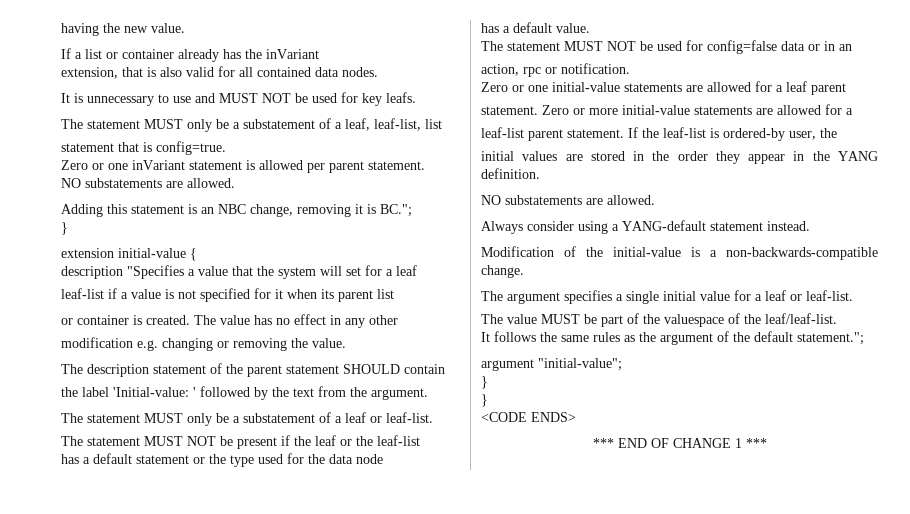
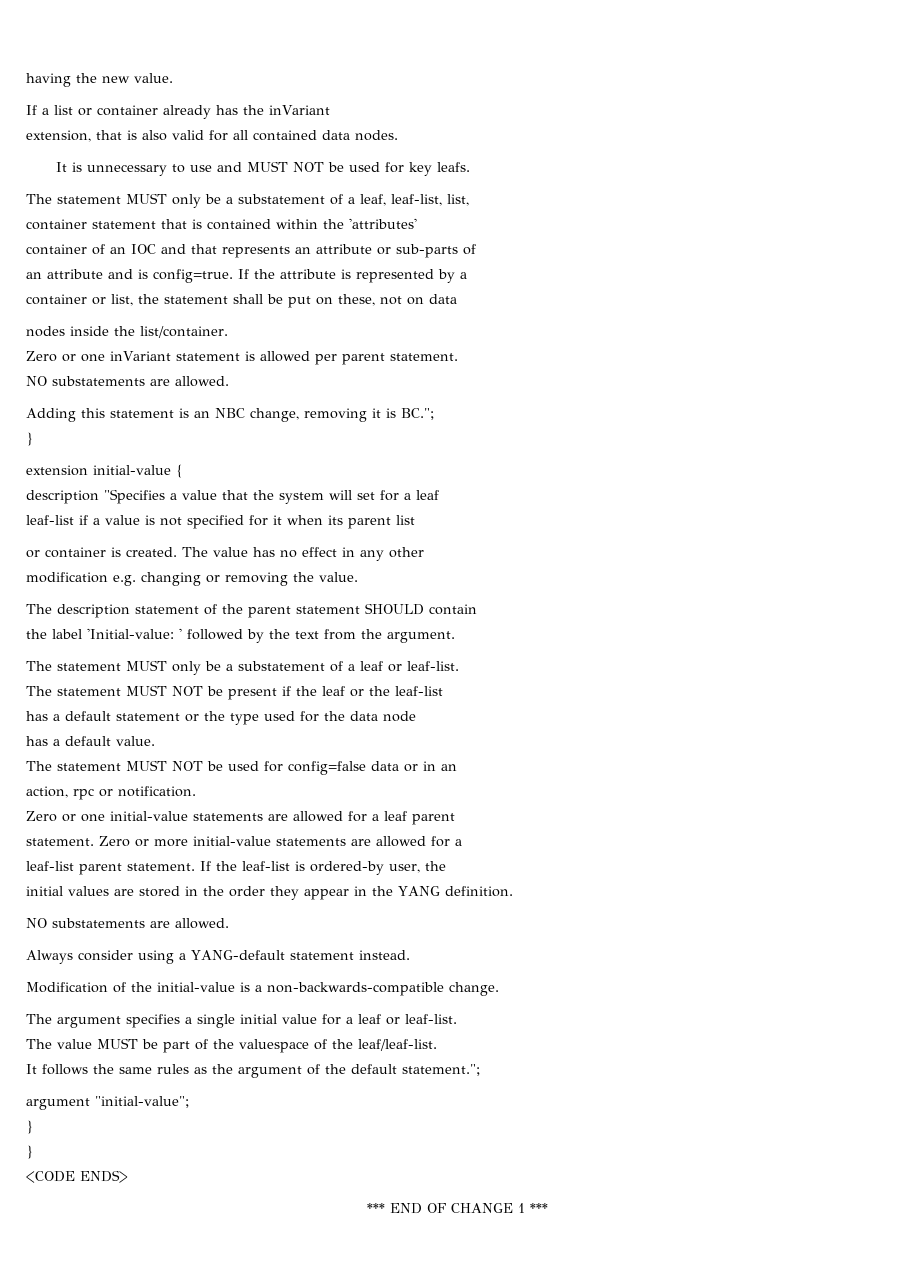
- The statement MUST only be a substatement of a leaf, leaf-list, list
- statement that is config=true.
+ The statement MUST only be a substatement of a leaf, leaf-list, list,
+ container statement that is contained within the 'attributes'
+ container of an IOC and that represents an attribute or sub-parts of
+ an attribute and is config=true. If the attribute is represented by a
+ container or list, the statement shall be put on these, not on data
+ nodes inside the list/container.

